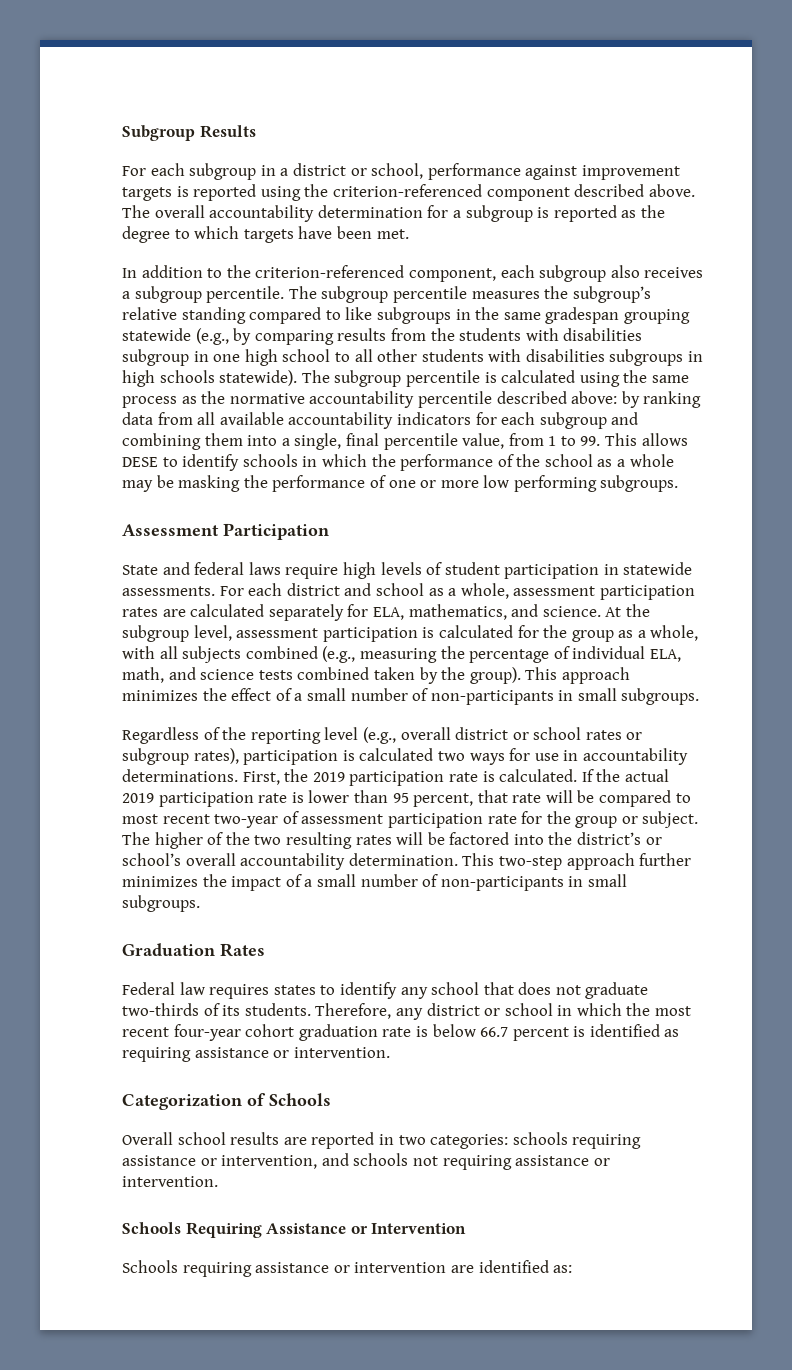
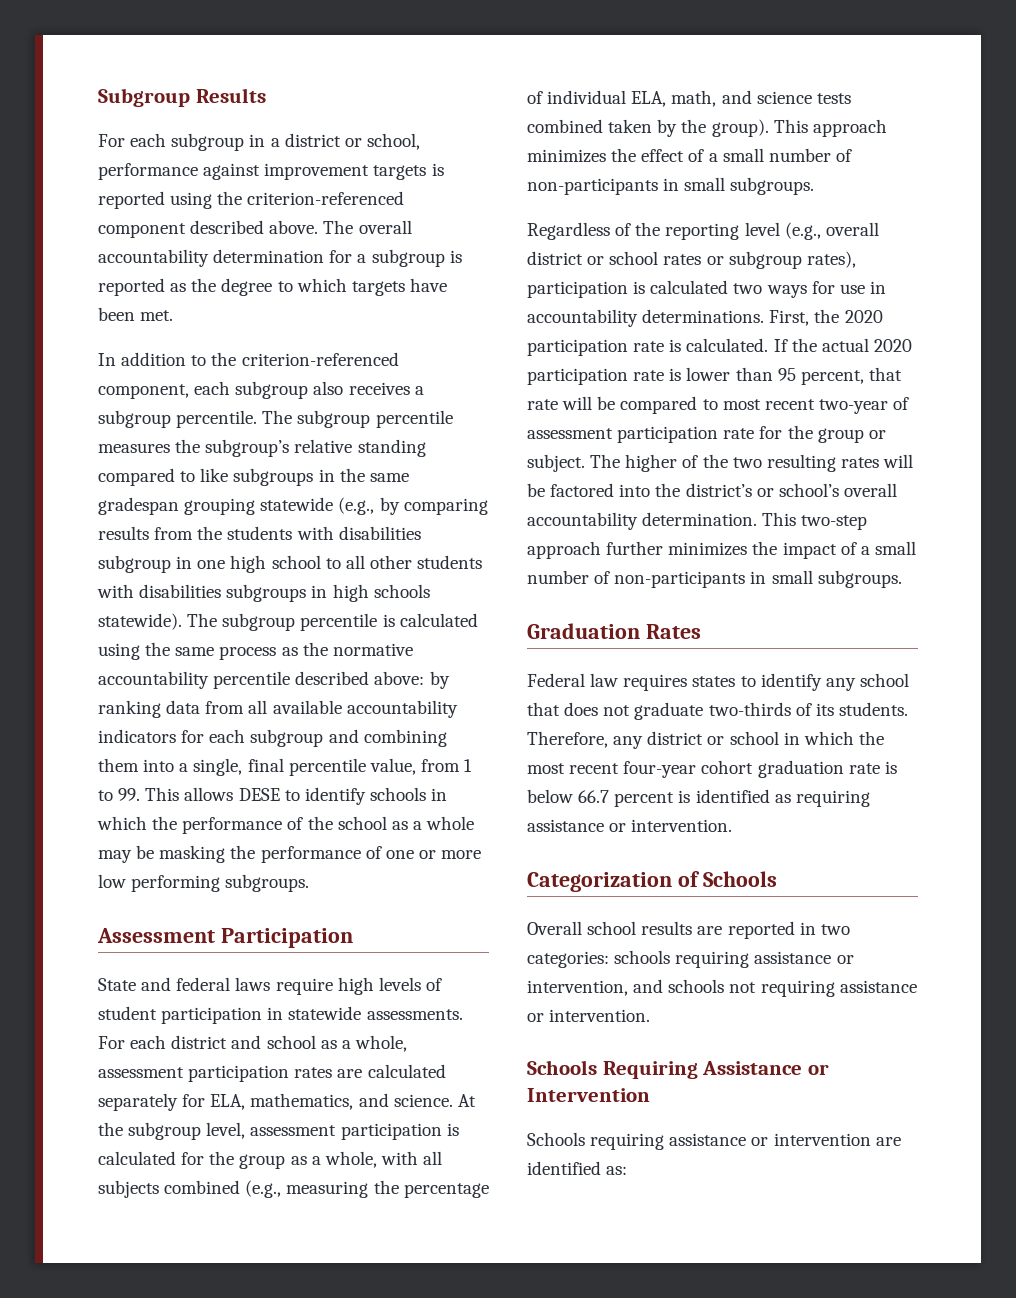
- First, the 2019 participation rate is calculated.
+ First, the 2020 participation rate is calculated.
- If the actual 2019 participation rate is lower than 95 percent, that rate will be compared to most recent two-year of assessment participation rate for the group or subject.
+ If the actual 2020 participation rate is lower than 95 percent, that rate will be compared to most recent two-year of assessment participation rate for the group or subject.

